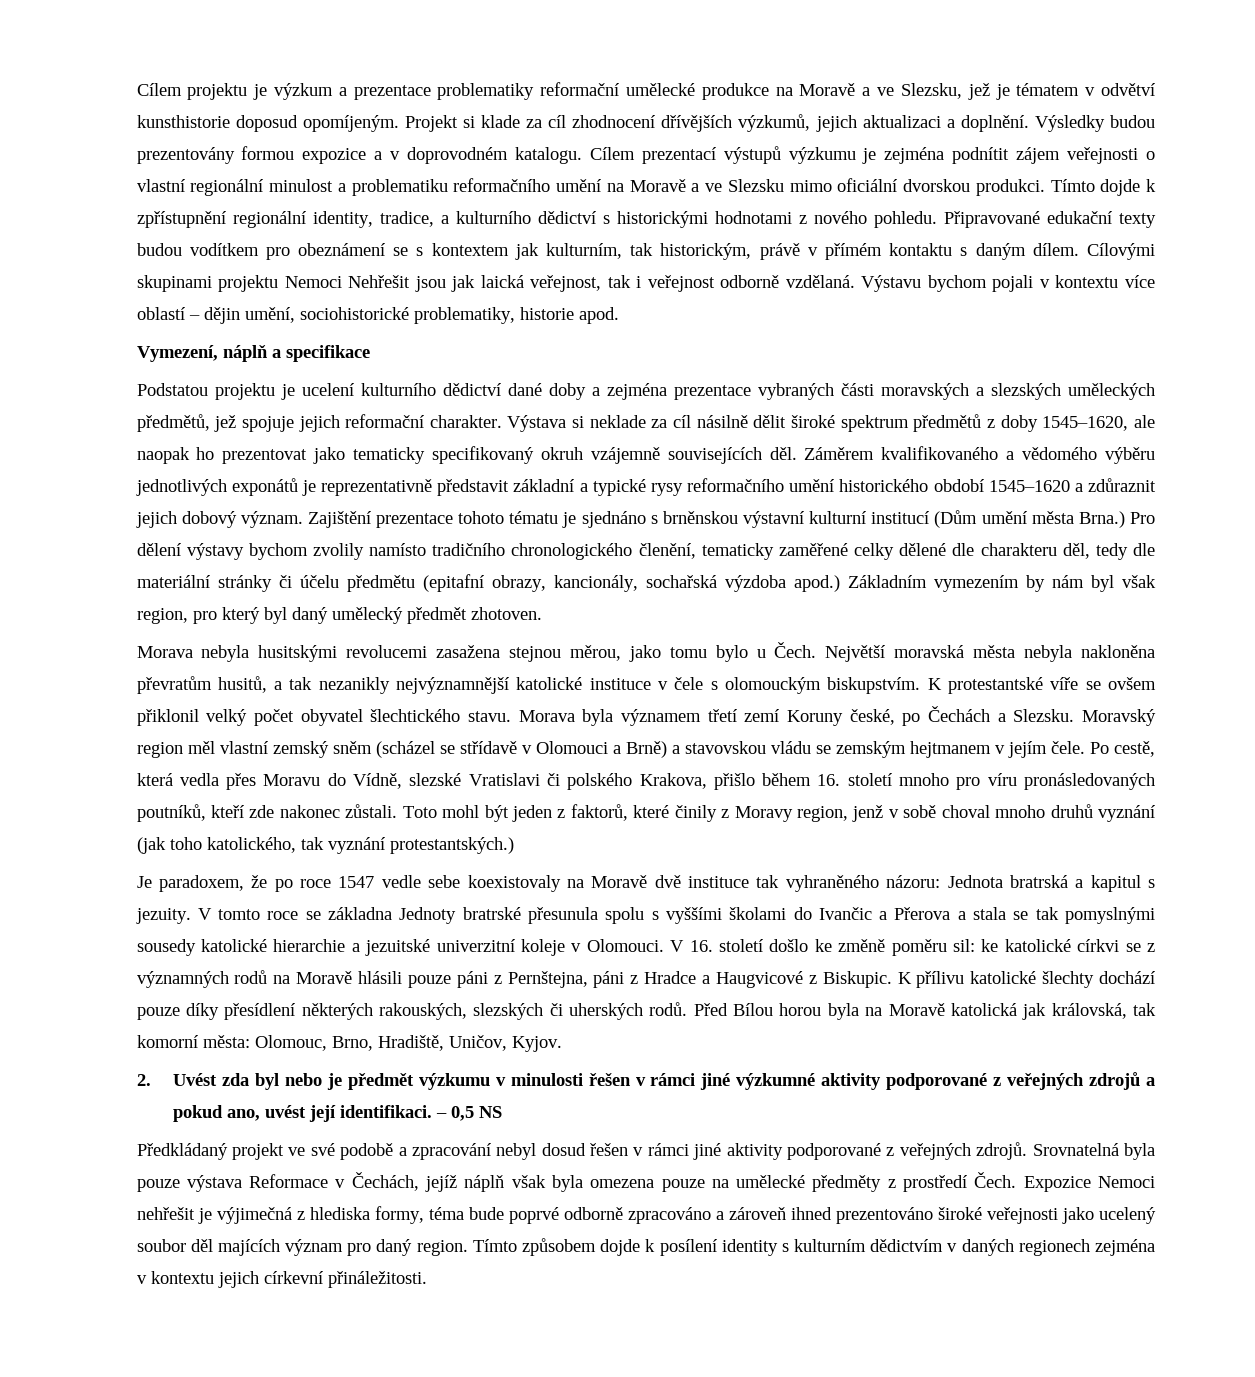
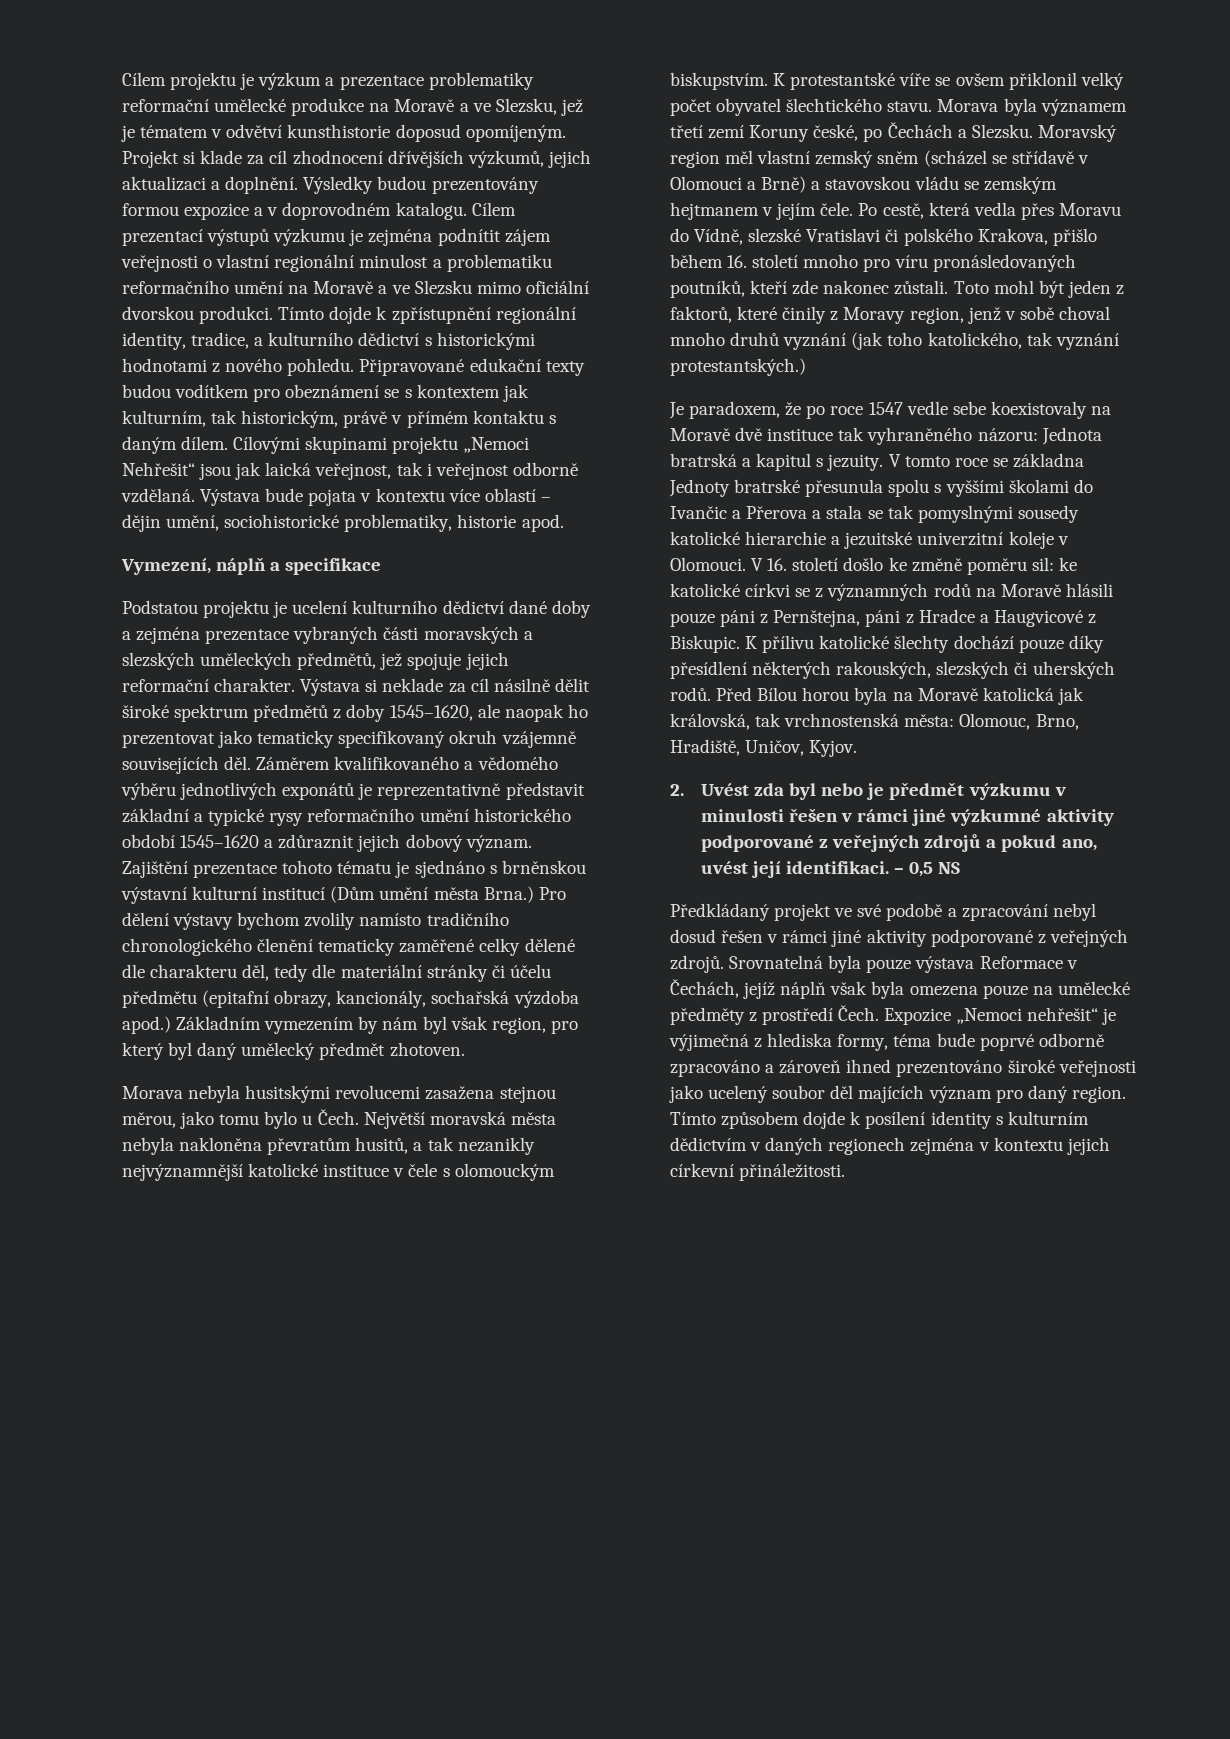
- Cílovými skupinami projektu Nemoci Nehřešit jsou jak laická veřejnost, tak i veřejnost odborně vzdělaná.
+ Cílovými skupinami projektu „Nemoci Nehřešit“ jsou jak laická veřejnost, tak i veřejnost odborně vzdělaná.
- Výstavu bychom pojali v kontextu více oblastí – dějin umění, sociohistorické problematiky, historie apod.
+ Výstava bude pojata v kontextu více oblastí – dějin umění, sociohistorické problematiky, historie apod.
- Pro dělení výstavy bychom zvolily namísto tradičního chronologického členění, tematicky zaměřené celky dělené dle charakteru děl, tedy dle materiální stránky či účelu předmětu (epitafní obrazy, kancionály, sochařská výzdoba apod.)
+ Pro dělení výstavy bychom zvolily namísto tradičního chronologického členění tematicky zaměřené celky dělené dle charakteru děl, tedy dle materiální stránky či účelu předmětu (epitafní obrazy, kancionály, sochařská výzdoba apod.)
- Před Bílou horou byla na Moravě katolická jak královská, tak komorní města: Olomouc, Brno, Hradiště, Uničov, Kyjov.
+ Před Bílou horou byla na Moravě katolická jak královská, tak vrchnostenská města: Olomouc, Brno, Hradiště, Uničov, Kyjov.
- Expozice Nemoci nehřešit je výjimečná z hlediska formy, téma bude poprvé odborně zpracováno a zároveň ihned prezentováno široké veřejnosti jako ucelený soubor děl majících význam pro daný region.
+ Expozice „Nemoci nehřešit“ je výjimečná z hlediska formy, téma bude poprvé odborně zpracováno a zároveň ihned prezentováno široké veřejnosti jako ucelený soubor děl majících význam pro daný region.

